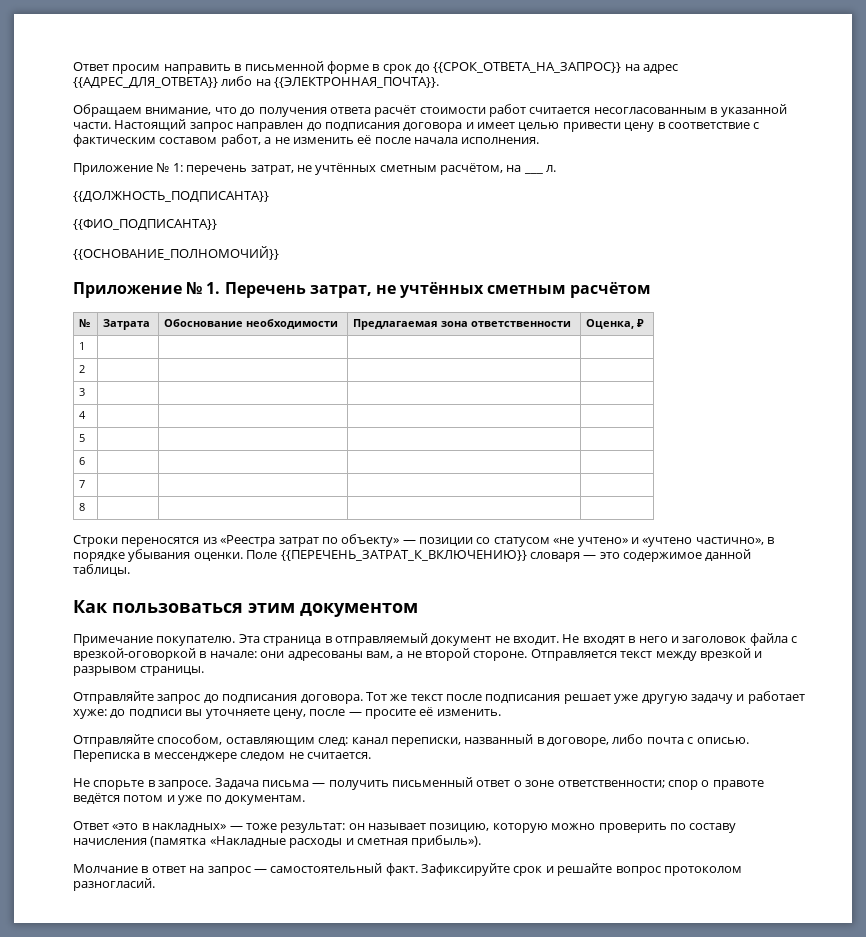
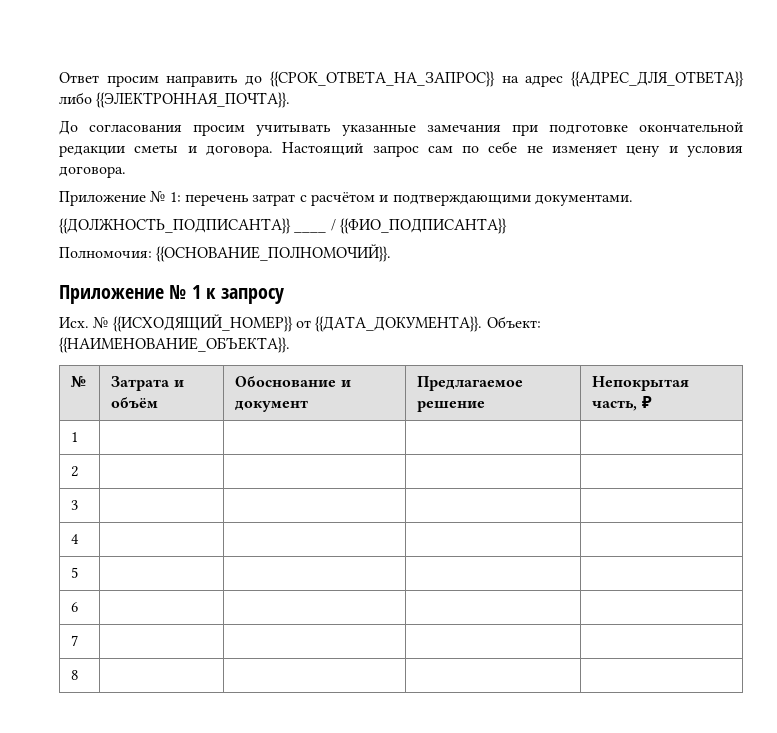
- Ответ просим направить в письменной форме в срок до {{СРОК_ОТВЕТА_НА_ЗАПРОС}} на адрес {{АДРЕС_ДЛЯ_ОТВЕТА}} либо на {{ЭЛЕКТРОННАЯ_ПОЧТА}}.
+ Ответ просим направить до {{СРОК_ОТВЕТА_НА_ЗАПРОС}} на адрес {{АДРЕС_ДЛЯ_ОТВЕТА}} либо {{ЭЛЕКТРОННАЯ_ПОЧТА}}.
- Обращаем внимание, что до получения ответа расчёт стоимости работ считается несогласованным в указанной части. Настоящий запрос направлен до подписания договора и имеет целью привести цену в соответствие с фактическим составом работ, а не изменить её после начала исполнения.
- Приложение № 1: перечень затрат, не учтённых сметным расчётом, на ___ л.
+ До согласования просим учитывать указанные замечания при подготовке окончательной редакции сметы и договора. Настоящий запрос сам по себе не изменяет цену и условия договора.
+ Приложение № 1: перечень затрат с расчётом и подтверждающими документами.
- {{ДОЛЖНОСТЬ_ПОДПИСАНТА}}
- {{ФИО_ПОДПИСАНТА}}
+ {{ДОЛЖНОСТЬ_ПОДПИСАНТА}} ____ / {{ФИО_ПОДПИСАНТА}}
- {{ОСНОВАНИЕ_ПОЛНОМОЧИЙ}}
- Приложение № 1. Перечень затрат, не учтённых сметным расчётом
+ Полномочия: {{ОСНОВАНИЕ_ПОЛНОМОЧИЙ}}.
+ Приложение № 1 к запросу
+ Исх. № {{ИСХОДЯЩИЙ_НОМЕР}} от {{ДАТА_ДОКУМЕНТА}}. Объект: {{НАИМЕНОВАНИЕ_ОБЪЕКТА}}.
- № | Затрата | Обоснование необходимости | Предлагаемая зона ответственности | Оценка, ₽
+ № | Затрата и объём | Обоснование и документ | Предлагаемое решение | Непокрытая часть, ₽
- Строки переносятся из «Реестра затрат по объекту» — позиции со статусом «не учтено» и «учтено частично», в порядке убывания оценки. Поле {{ПЕРЕЧЕНЬ_ЗАТРАТ_К_ВКЛЮЧЕНИЮ}} словаря — это содержимое данной таблицы.
- Как пользоваться этим документом
- Примечание покупателю. Эта страница в отправляемый документ не входит. Не входят в него и заголовок файла с врезкой-оговоркой в начале: они адресованы вам, а не второй стороне. Отправляется текст между врезкой и разрывом страницы.
- Отправляйте запрос до подписания договора. Тот же текст после подписания решает уже другую задачу и работает хуже: до подписи вы уточняете цену, после — просите её изменить.
- Отправляйте способом, оставляющим след: канал переписки, названный в договоре, либо почта с описью. Переписка в мессенджере следом не считается.
- Не спорьте в запросе. Задача письма — получить письменный ответ о зоне ответственности; спор о правоте ведётся потом и уже по документам.
- Ответ «это в накладных» — тоже результат: он называет позицию, которую можно проверить по составу начисления (памятка «Накладные расходы и сметная прибыль»).
- Молчание в ответ на запрос — самостоятельный факт. Зафиксируйте срок и решайте вопрос протоколом разногласий.

